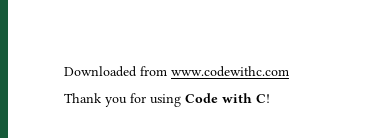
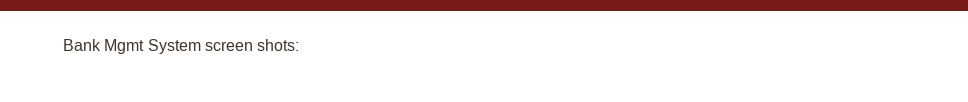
- Downloaded from www.codewithc.com
- Thank you for using Code with C!
+ Bank Mgmt System screen shots:

